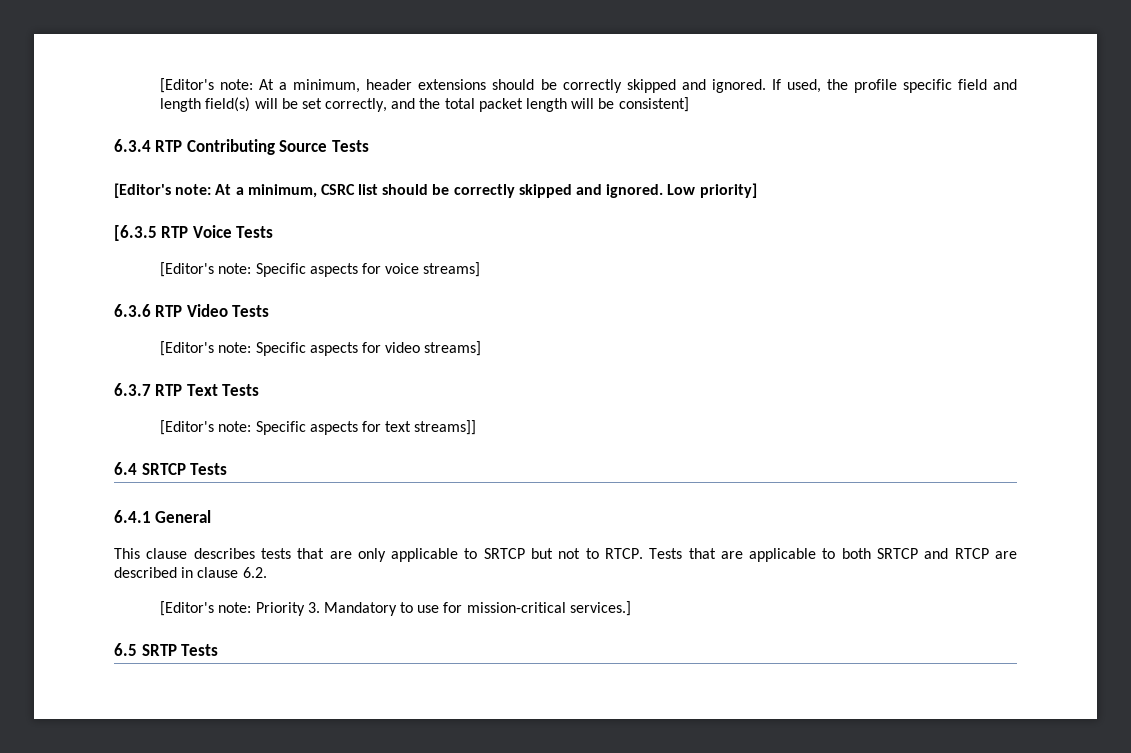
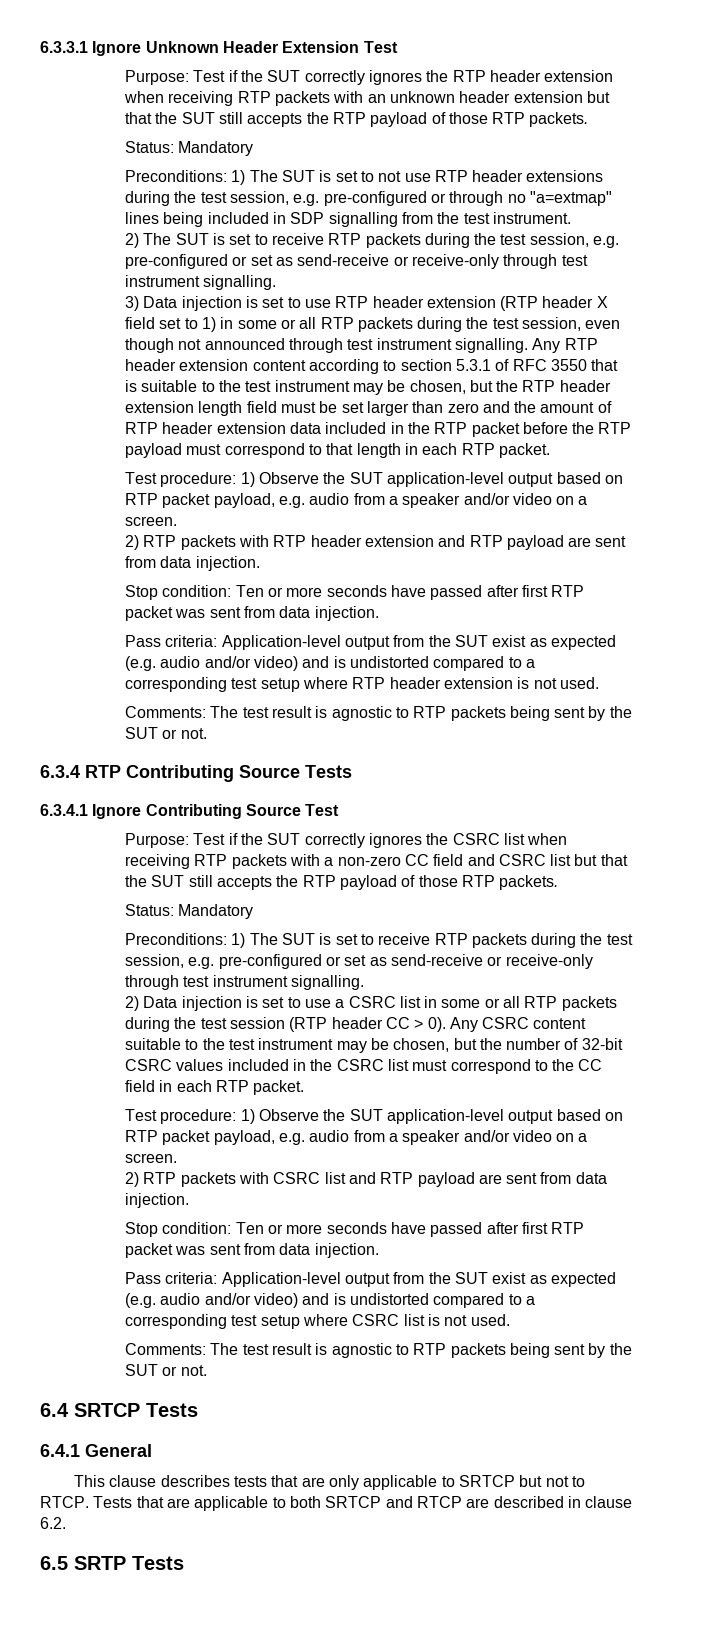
- [Editor's note: At a minimum, header extensions should be correctly skipped and ignored. If used, the profile specific field and length field(s) will be set correctly, and the total packet length will be consistent]
+ 6.3.3.1 Ignore Unknown Header Extension Test
+ Purpose: Test if the SUT correctly ignores the RTP header extension when receiving RTP packets with an unknown header extension but that the SUT still accepts the RTP payload of those RTP packets.
+ Status: Mandatory
+ Preconditions: 1) The SUT is set to not use RTP header extensions during the test session, e.g. pre-configured or through no "a=extmap" lines being included in SDP signalling from the test instrument.
+ 2) The SUT is set to receive RTP packets during the test session, e.g. pre-configured or set as send-receive or receive-only through test instrument signalling.
+ 3) Data injection is set to use RTP header extension (RTP header X field set to 1) in some or all RTP packets during the test session, even though not announced through test instrument signalling. Any RTP header extension content according to section 5.3.1 of RFC 3550 that is suitable to the test instrument may be chosen, but the RTP header extension length field must be set larger than zero and the amount of RTP header extension data included in the RTP packet before the RTP payload must correspond to that length in each RTP packet.
+ Test procedure: 1) Observe the SUT application-level output based on RTP packet payload, e.g. audio from a speaker and/or video on a screen.
+ 2) RTP packets with RTP header extension and RTP payload are sent from data injection.
+ Stop condition: Ten or more seconds have passed after first RTP packet was sent from data injection.
+ Pass criteria: Application-level output from the SUT exist as expected (e.g. audio and/or video) and is undistorted compared to a corresponding test setup where RTP header extension is not used.
+ Comments: The test result is agnostic to RTP packets being sent by the SUT or not.
- [Editor's note: At a minimum, CSRC list should be correctly skipped and ignored. Low priority]
- [6.3.5 RTP Voice Tests
- [Editor's note: Specific aspects for voice streams]
- 6.3.6 RTP Video Tests
- [Editor's note: Specific aspects for video streams]
- 6.3.7 RTP Text Tests
- [Editor's note: Specific aspects for text streams]]
+ 6.3.4.1 Ignore Contributing Source Test
+ Purpose: Test if the SUT correctly ignores the CSRC list when receiving RTP packets with a non-zero CC field and CSRC list but that the SUT still accepts the RTP payload of those RTP packets.
+ Status: Mandatory
+ Preconditions: 1) The SUT is set to receive RTP packets during the test session, e.g. pre-configured or set as send-receive or receive-only through test instrument signalling.
+ 2) Data injection is set to use a CSRC list in some or all RTP packets during the test session (RTP header CC > 0). Any CSRC content suitable to the test instrument may be chosen, but the number of 32-bit CSRC values included in the CSRC list must correspond to the CC field in each RTP packet.
+ Test procedure: 1) Observe the SUT application-level output based on RTP packet payload, e.g. audio from a speaker and/or video on a screen.
+ 2) RTP packets with CSRC list and RTP payload are sent from data injection.
+ Stop condition: Ten or more seconds have passed after first RTP packet was sent from data injection.
+ Pass criteria: Application-level output from the SUT exist as expected (e.g. audio and/or video) and is undistorted compared to a corresponding test setup where CSRC list is not used.
+ Comments: The test result is agnostic to RTP packets being sent by the SUT or not.
- [Editor's note: Priority 3. Mandatory to use for mission-critical services.]

